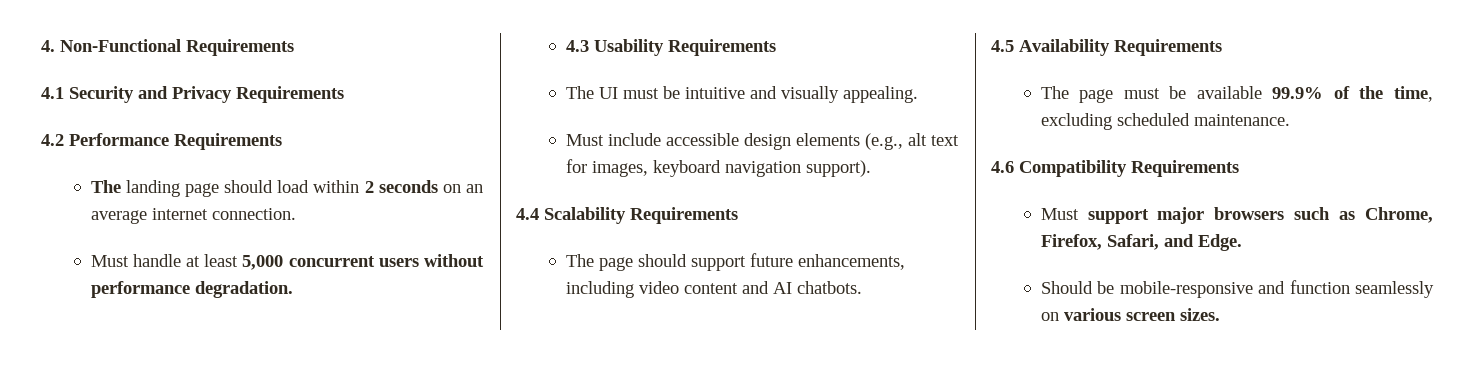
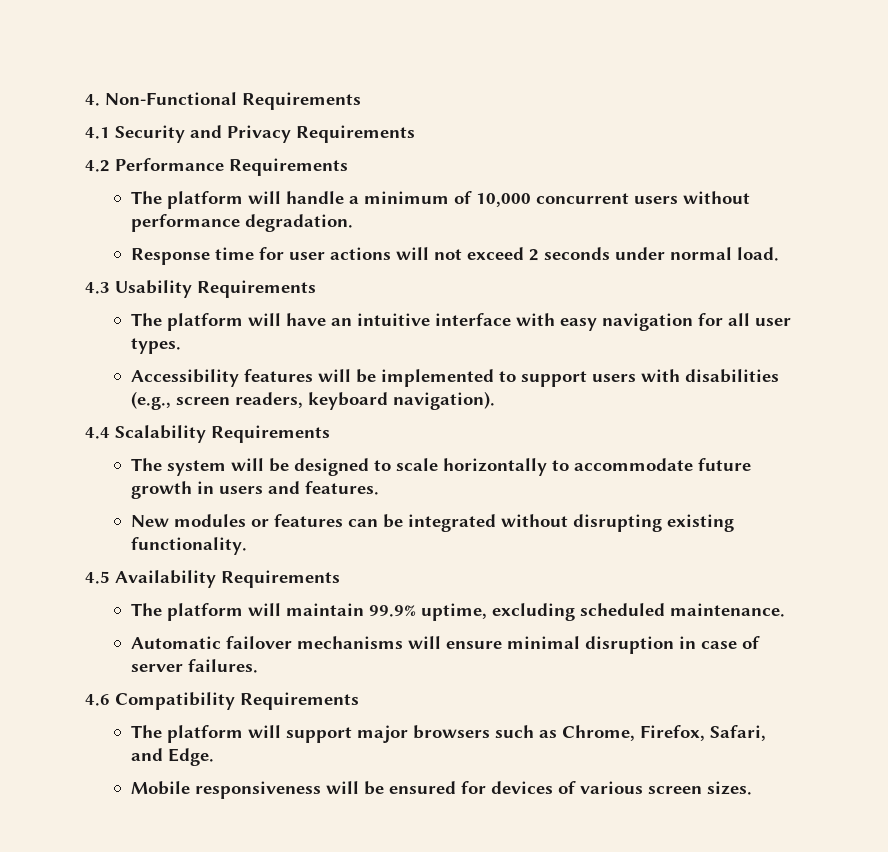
- The landing page should load within 2 seconds on an average internet connection.
- Must handle at least 5,000 concurrent users without performance degradation.
+ The platform will handle a minimum of 10,000 concurrent users without performance degradation.
+ Response time for user actions will not exceed 2 seconds under normal load.
  4.3 Usability Requirements
- The UI must be intuitive and visually appealing.
- Must include accessible design elements (e.g., alt text for images, keyboard navigation support).
+ The platform will have an intuitive interface with easy navigation for all user types.
+ Accessibility features will be implemented to support users with disabilities (e.g., screen readers, keyboard navigation).
  4.4 Scalability Requirements
- The page should support future enhancements, including video content and AI chatbots.
+ The system will be designed to scale horizontally to accommodate future growth in users and features.
+ New modules or features can be integrated without disrupting existing functionality.
  4.5 Availability Requirements
- The page must be available 99.9% of the time, excluding scheduled maintenance.
+ The platform will maintain 99.9% uptime, excluding scheduled maintenance.
+ Automatic failover mechanisms will ensure minimal disruption in case of server failures.
- Must support major browsers such as Chrome, Firefox, Safari, and Edge.
+ The platform will support major browsers such as Chrome, Firefox, Safari, and Edge.
- Should be mobile-responsive and function seamlessly on various screen sizes.
+ Mobile responsiveness will be ensured for devices of various screen sizes.

